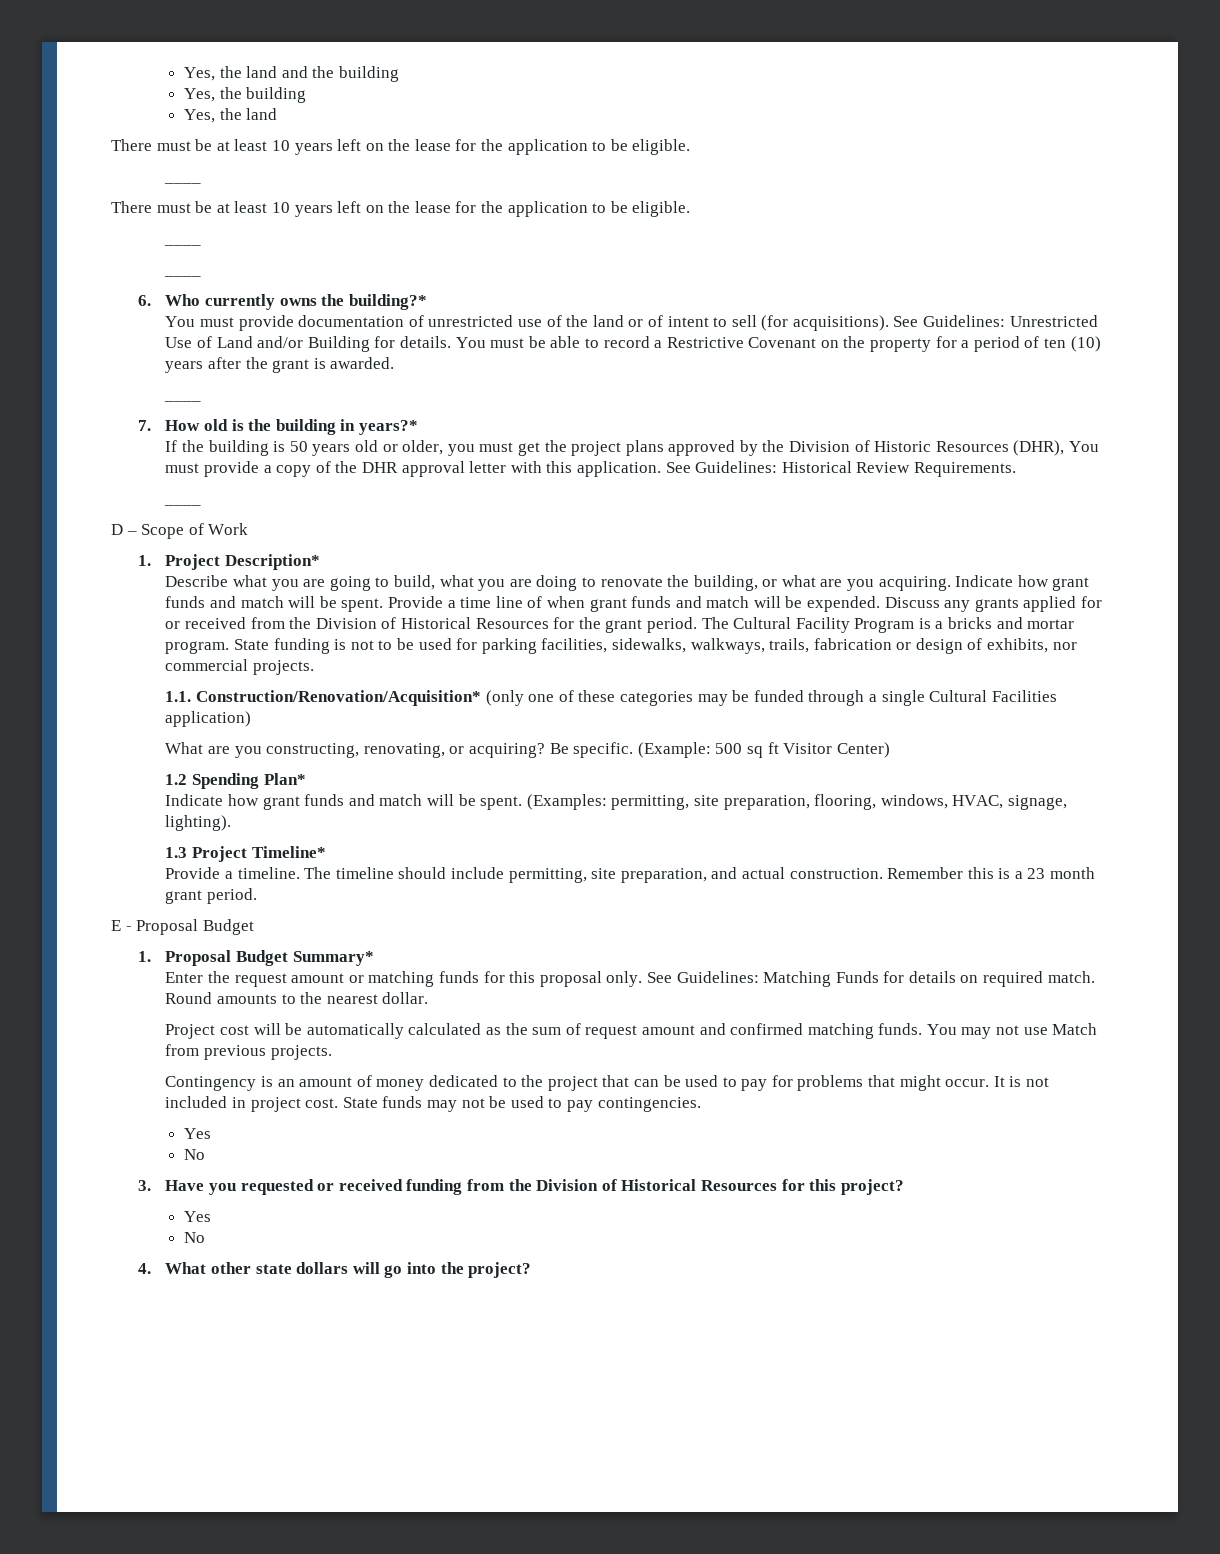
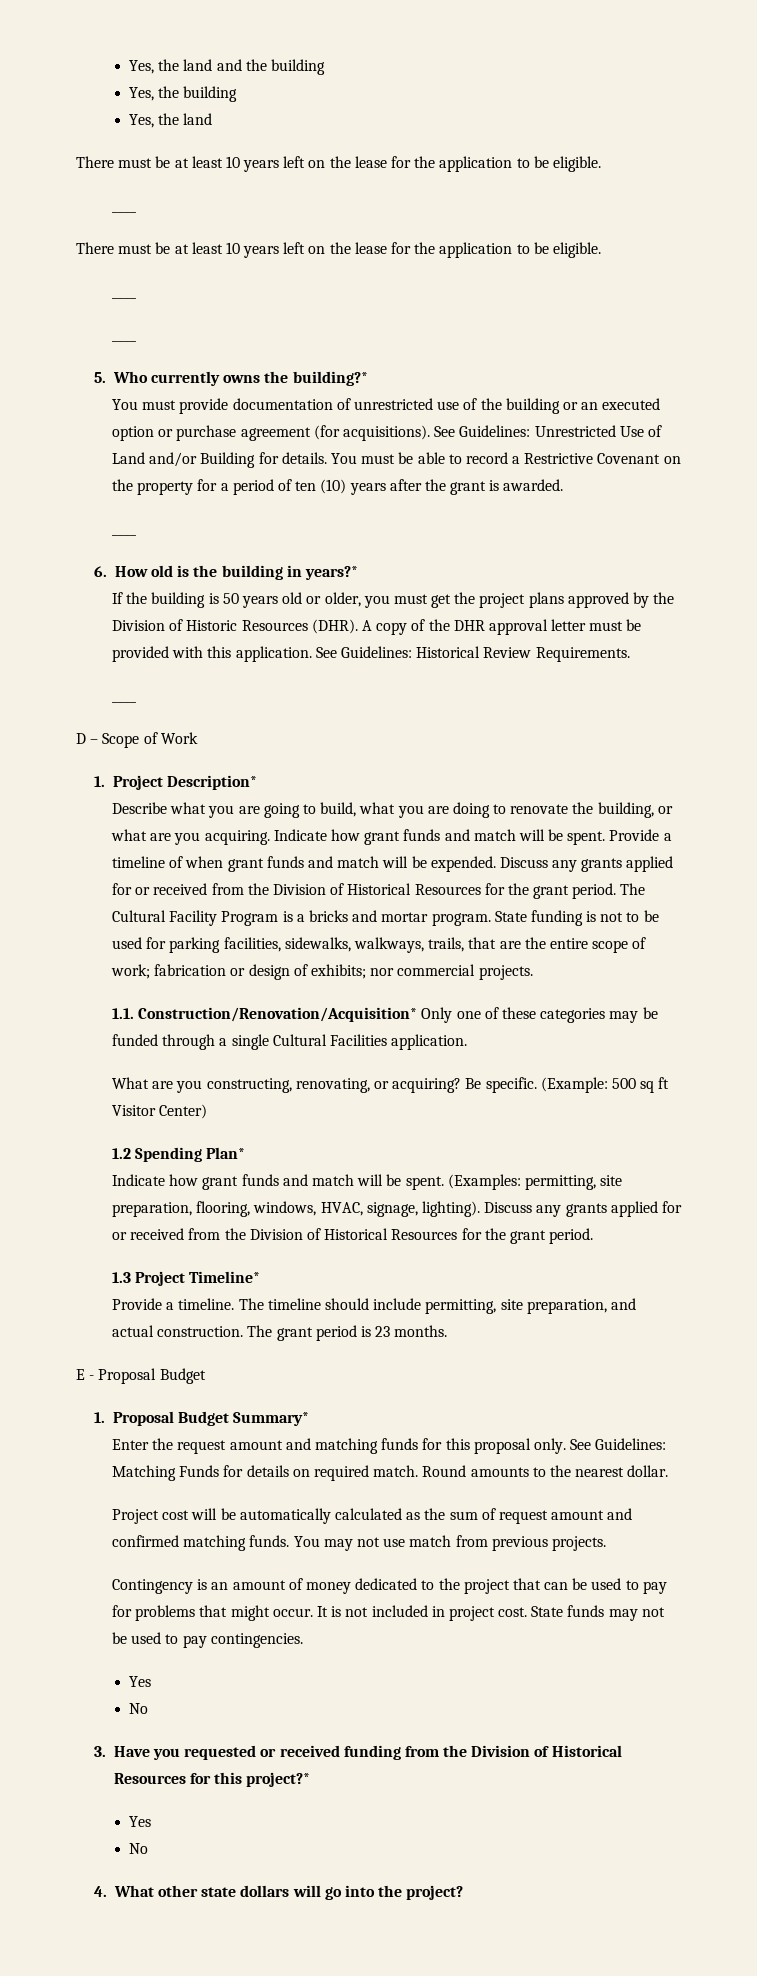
- 6. Who currently owns the building?*
+ 5. Who currently owns the building?*
- You must provide documentation of unrestricted use of the land or of intent to sell (for acquisitions).
+ You must provide documentation of unrestricted use of the building or an executed option or purchase agreement (for acquisitions).
- 7. How old is the building in years?*
+ 6. How old is the building in years?*
- If the building is 50 years old or older, you must get the project plans approved by the Division of Historic Resources (DHR), You must provide a copy of the DHR approval letter with this application.
+ If the building is 50 years old or older, you must get the project plans approved by the Division of Historic Resources (DHR). A copy of the DHR approval letter must be provided with this application.
- Provide a time line of when grant funds and match will be expended.
+ Provide a timeline of when grant funds and match will be expended.
- State funding is not to be used for parking facilities, sidewalks, walkways, trails, fabrication or design of exhibits, nor commercial projects.
+ State funding is not to be used for parking facilities, sidewalks, walkways, trails, that are the entire scope of work; fabrication or design of exhibits; nor commercial projects.
- 1.1. Construction/Renovation/Acquisition* (only one of these categories may be funded through a single Cultural Facilities application)
+ 1.1. Construction/Renovation/Acquisition* Only one of these categories may be funded through a single Cultural Facilities application.
- (Examples: permitting, site preparation, flooring, windows, HVAC, signage, lighting).
+ (Examples: permitting, site preparation, flooring, windows, HVAC, signage, lighting). Discuss any grants applied for or received from the Division of Historical Resources for the grant period.
- Remember this is a 23 month grant period.
+ The grant period is 23 months.
- Enter the request amount or matching funds for this proposal only.
+ Enter the request amount and matching funds for this proposal only.
- You may not use Match from previous projects.
+ You may not use match from previous projects.
- 3. Have you requested or received funding from the Division of Historical Resources for this project?
+ 3. Have you requested or received funding from the Division of Historical Resources for this project?*

